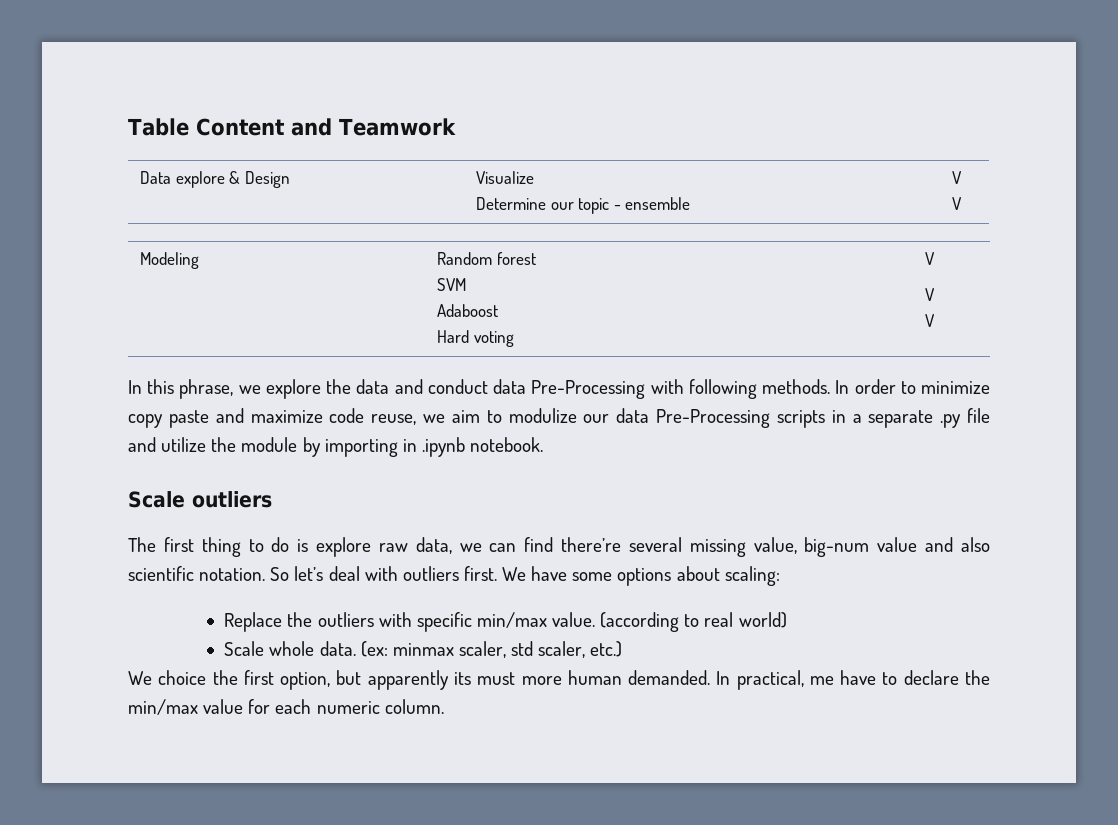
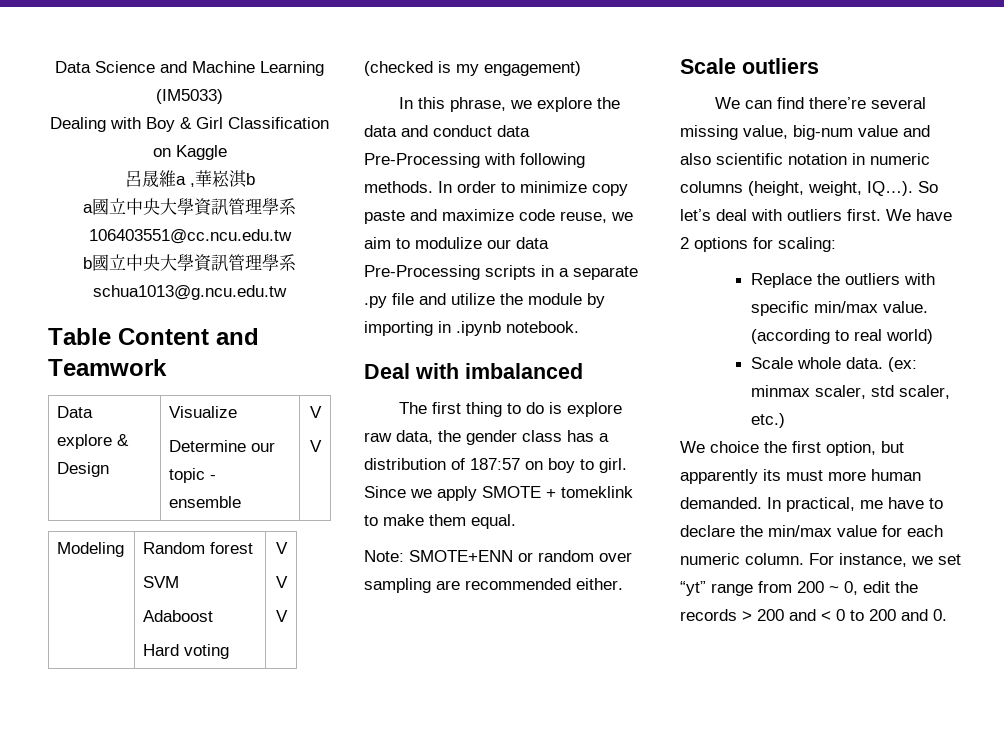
+ Data Science and Machine Learning (IM5033)
+ Dealing with Boy & Girl Classification on Kaggle
+ 呂晟維a ,華崧淇b
+ a國立中央大學資訊管理學系106403551@cc.ncu.edu.tw
+ b國立中央大學資訊管理學系schua1013@g.ncu.edu.tw
+ (checked is my engagement)
- Scale outliers
+ Deal with imbalanced
- The first thing to do is explore raw data, we can find there’re several missing value, big-num value and also scientific notation.
+ The first thing to do is explore raw data, the gender class has a distribution of 187:57 on boy to girl. Since we apply SMOTE + tomeklink to make them equal.
+ Note: SMOTE+ENN or random over sampling are recommended either.
+ Scale outliers
+ We can find there’re several missing value, big-num value and also scientific notation in numeric columns (height, weight, IQ…).
- We have some options about scaling:
+ We have 2 options for scaling:
+ For instance, we set “yt” range from 200 ~ 0, edit the records > 200 and < 0 to 200 and 0.

